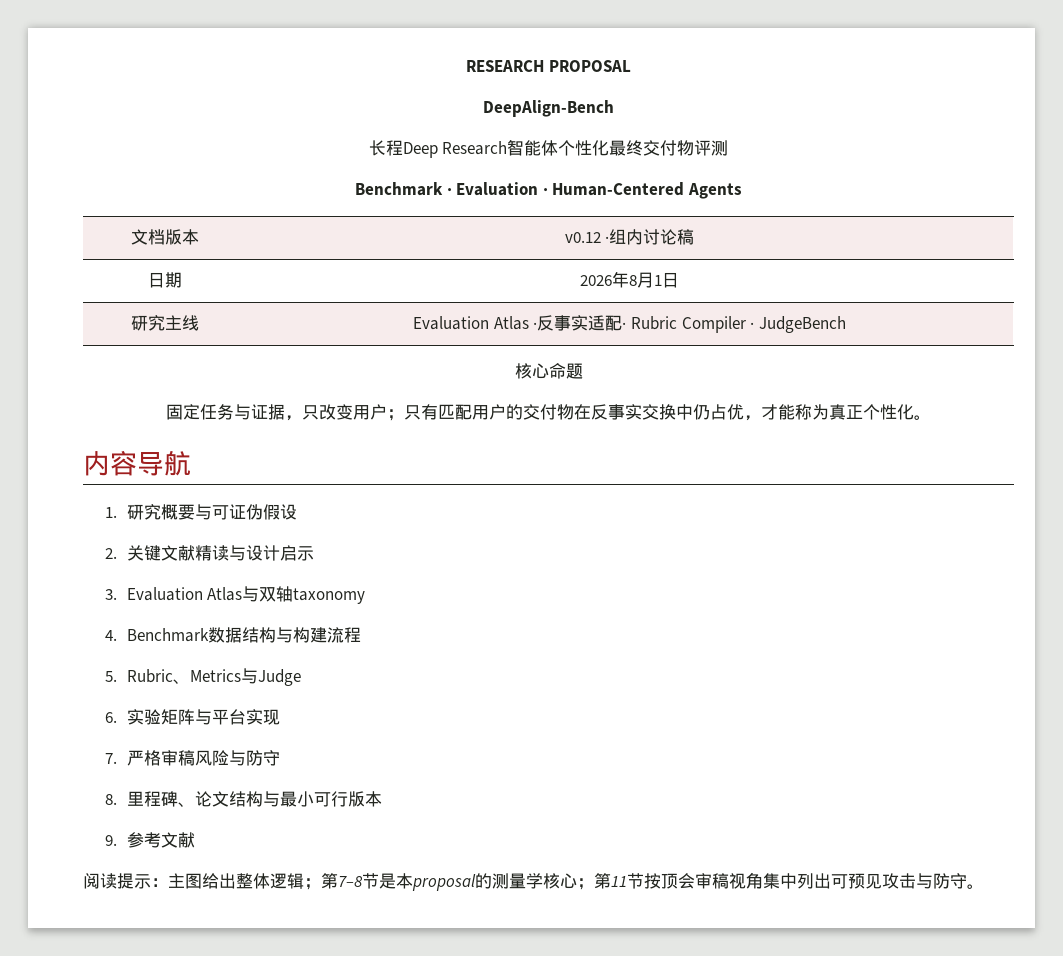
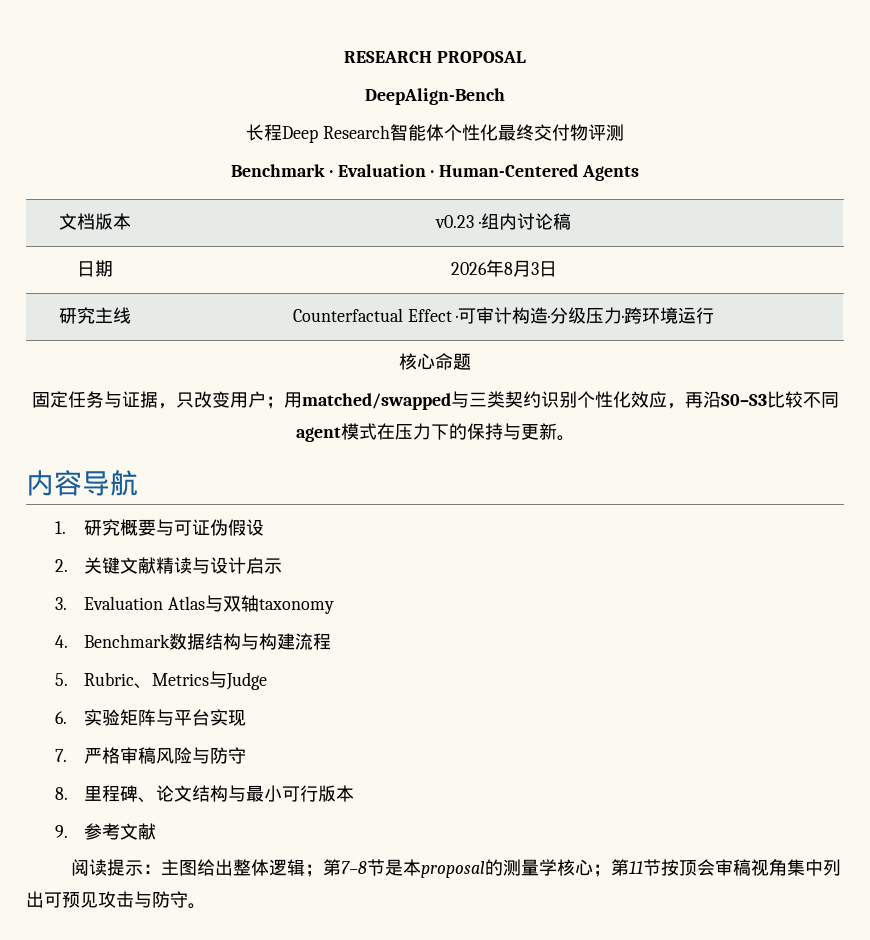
- 文档版本 | v0.12 ·组内讨论稿
+ 文档版本 | v0.23 ·组内讨论稿
- 日期 | 2026年8月1日
+ 日期 | 2026年8月3日
- 研究主线 | Evaluation Atlas ·反事实适配· Rubric Compiler · JudgeBench
+ 研究主线 | Counterfactual Effect ·可审计构造·分级压力·跨环境运行
- 固定任务与证据，只改变用户；只有匹配用户的交付物在反事实交换中仍占优，才能称为真正个性化。
+ 固定任务与证据，只改变用户；用matched/swapped与三类契约识别个性化效应，再沿S0–S3比较不同agent模式在压力下的保持与更新。

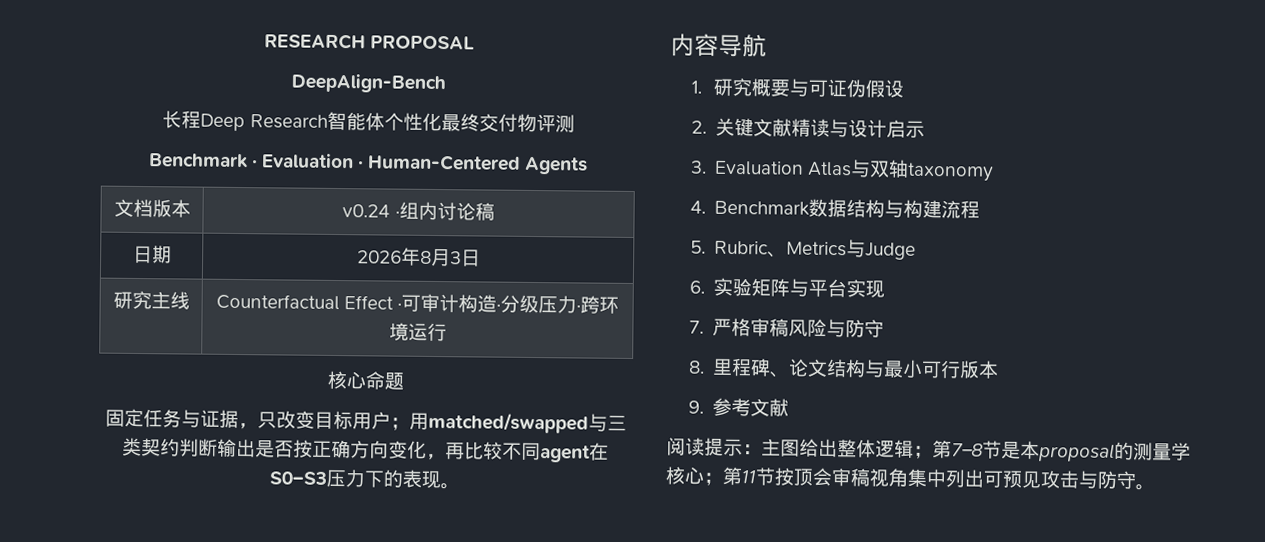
- 文档版本 | v0.23 ·组内讨论稿
+ 文档版本 | v0.24 ·组内讨论稿
- 固定任务与证据，只改变用户；用matched/swapped与三类契约识别个性化效应，再沿S0–S3比较不同agent模式在压力下的保持与更新。
+ 固定任务与证据，只改变目标用户；用matched/swapped与三类契约判断输出是否按正确方向变化，再比较不同agent在S0–S3压力下的表现。

